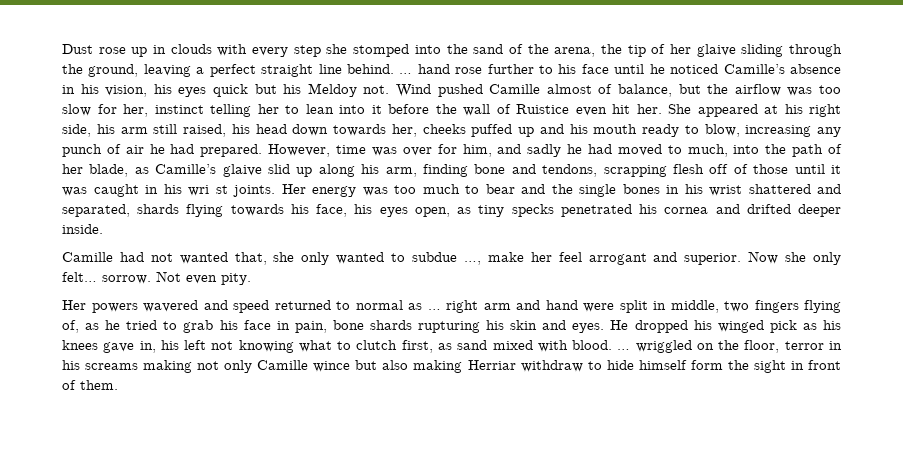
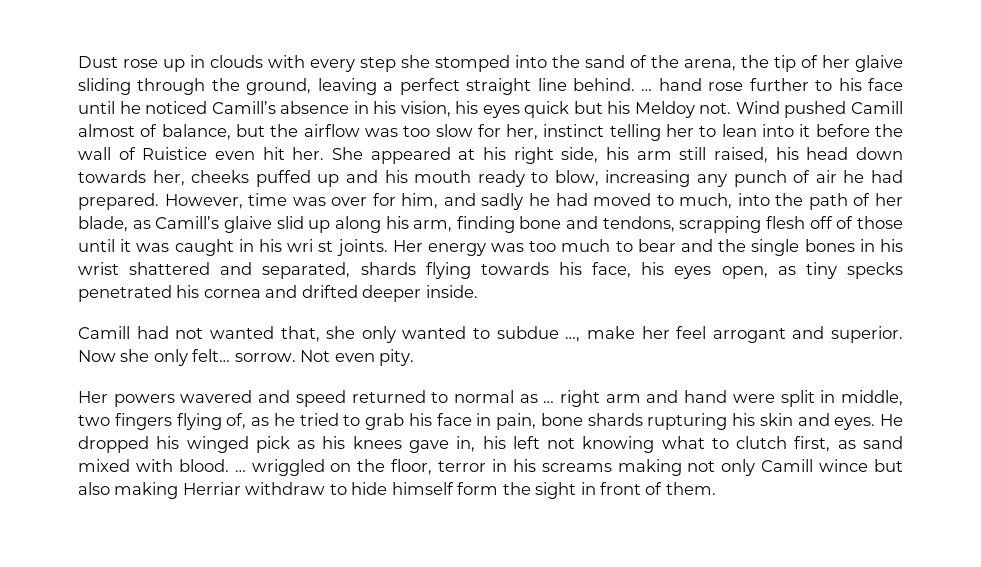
- … hand rose further to his face until he noticed Camille’s absence in his vision, his eyes quick but his Meldoy not.
+ … hand rose further to his face until he noticed Camill’s absence in his vision, his eyes quick but his Meldoy not.
- Wind pushed Camille almost of balance, but the airflow was too slow for her, instinct telling her to lean into it before the wall of Ruistice even hit her.
+ Wind pushed Camill almost of balance, but the airflow was too slow for her, instinct telling her to lean into it before the wall of Ruistice even hit her.
- However, time was over for him, and sadly he had moved to much, into the path of her blade, as Camille’s glaive slid up along his arm, finding bone and tendons, scrapping flesh off of those until it was caught in his wri st joints.
+ However, time was over for him, and sadly he had moved to much, into the path of her blade, as Camill’s glaive slid up along his arm, finding bone and tendons, scrapping flesh off of those until it was caught in his wri st joints.
- Camille had not wanted that, she only wanted to subdue …, make her feel arrogant and superior.
+ Camill had not wanted that, she only wanted to subdue …, make her feel arrogant and superior.
- … wriggled on the floor, terror in his screams making not only Camille wince but also making Herriar withdraw to hide himself form the sight in front of them.
+ … wriggled on the floor, terror in his screams making not only Camill wince but also making Herriar withdraw to hide himself form the sight in front of them.

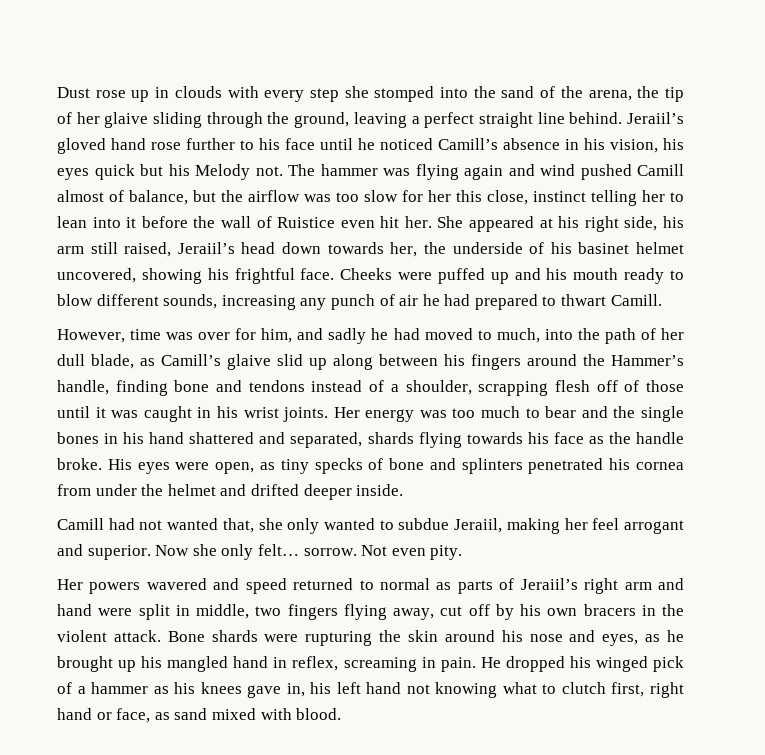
- … hand rose further to his face until he noticed Camill’s absence in his vision, his eyes quick but his Meldoy not. Wind pushed Camill almost of balance, but the airflow was too slow for her, instinct telling her to lean into it before the wall of Ruistice even hit her.
+ Jeraiil’s gloved hand rose further to his face until he noticed Camill’s absence in his vision, his eyes quick but his Melody not. The hammer was flying again and wind pushed Camill almost of balance, but the airflow was too slow for her this close, instinct telling her to lean into it before the wall of Ruistice even hit her.
- She appeared at his right side, his arm still raised, his head down towards her, cheeks puffed up and his mouth ready to blow, increasing any punch of air he had prepared. However, time was over for him, and sadly he had moved to much, into the path of her blade, as Camill’s glaive slid up along his arm, finding bone and tendons, scrapping flesh off of those until it was caught in his wri st joints.
+ She appeared at his right side, his arm still raised, Jeraiil’s head down towards her, the underside of his basinet helmet uncovered, showing his frightful face. Cheeks were puffed up and his mouth ready to blow different sounds, increasing any punch of air he had prepared to thwart Camill.
+ However, time was over for him, and sadly he had moved to much, into the path of her dull blade, as Camill’s glaive slid up along between his fingers around the Hammer’s handle, finding bone and tendons instead of a shoulder, scrapping flesh off of those until it was caught in his wrist joints.
- Her energy was too much to bear and the single bones in his wrist shattered and separated, shards flying towards his face, his eyes open, as tiny specks penetrated his cornea and drifted deeper inside.
+ Her energy was too much to bear and the single bones in his hand shattered and separated, shards flying towards his face as the handle broke. His eyes were open, as tiny specks of bone and splinters penetrated his cornea from under the helmet and drifted deeper inside.
- Camill had not wanted that, she only wanted to subdue …, make her feel arrogant and superior.
+ Camill had not wanted that, she only wanted to subdue Jeraiil, making her feel arrogant and superior.
- Her powers wavered and speed returned to normal as … right arm and hand were split in middle, two fingers flying of, as he tried to grab his face in pain, bone shards rupturing his skin and eyes.
+ Her powers wavered and speed returned to normal as parts of Jeraiil’s right arm and hand were split in middle, two fingers flying away, cut off by his own bracers in the violent attack. Bone shards were rupturing the skin around his nose and eyes, as he brought up his mangled hand in reflex, screaming in pain.
- He dropped his winged pick as his knees gave in, his left not knowing what to clutch first, as sand mixed with blood. … wriggled on the floor, terror in his screams making not only Camill wince but also making Herriar withdraw to hide himself form the sight in front of them.
+ He dropped his winged pick of a hammer as his knees gave in, his left hand not knowing what to clutch first, right hand or face, as sand mixed with blood.

